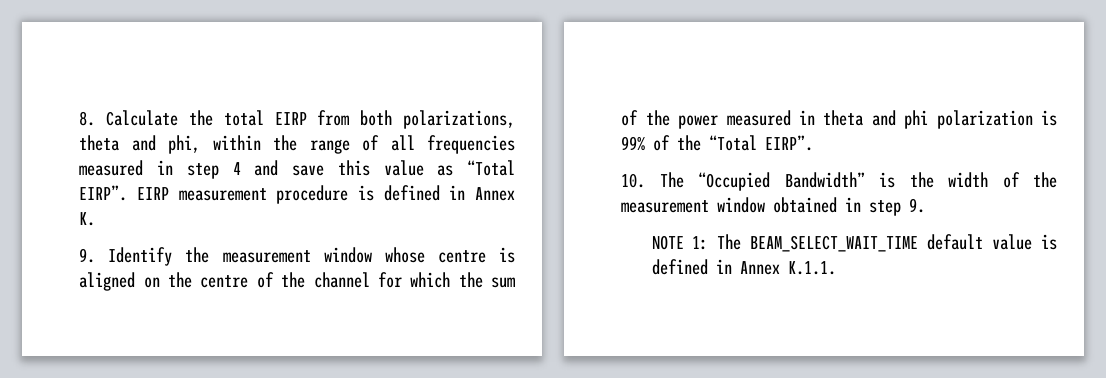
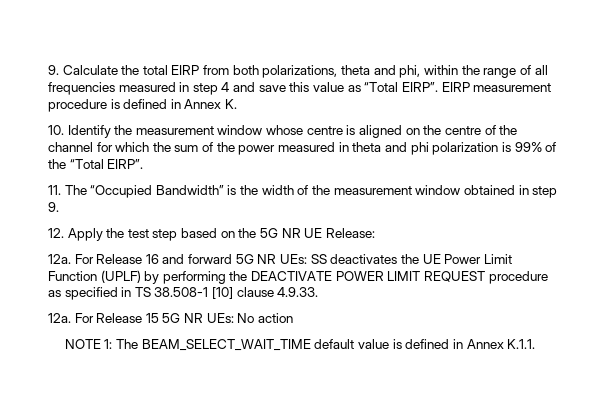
- 8. Calculate the total EIRP from both polarizations, theta and phi, within the range of all frequencies measured in step 4 and save this value as “Total EIRP”.
+ 9. Calculate the total EIRP from both polarizations, theta and phi, within the range of all frequencies measured in step 4 and save this value as “Total EIRP”.
- 9. Identify the measurement window whose centre is aligned on the centre of the channel for which the sum of the power measured in theta and phi polarization is 99% of the “Total EIRP”.
+ 10. Identify the measurement window whose centre is aligned on the centre of the channel for which the sum of the power measured in theta and phi polarization is 99% of the “Total EIRP”.
- 10. The “Occupied Bandwidth” is the width of the measurement window obtained in step 9.
+ 11. The “Occupied Bandwidth” is the width of the measurement window obtained in step 9.
+ 12. Apply the test step based on the 5G NR UE Release:
+ 12a. For Release 16 and forward 5G NR UEs: SS deactivates the UE Power Limit Function (UPLF) by performing the DEACTIVATE POWER LIMIT REQUEST procedure as specified in TS 38.508-1 [10] clause 4.9.33.
+ 12a. For Release 15 5G NR UEs: No action

